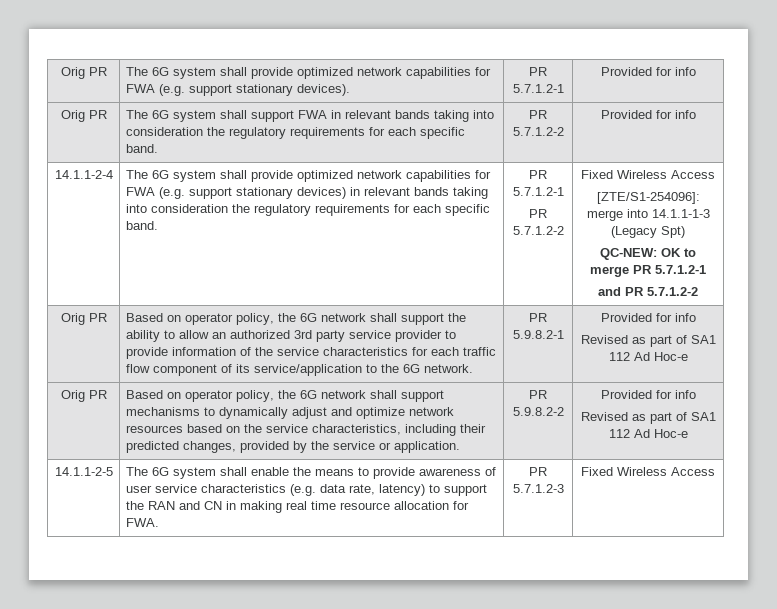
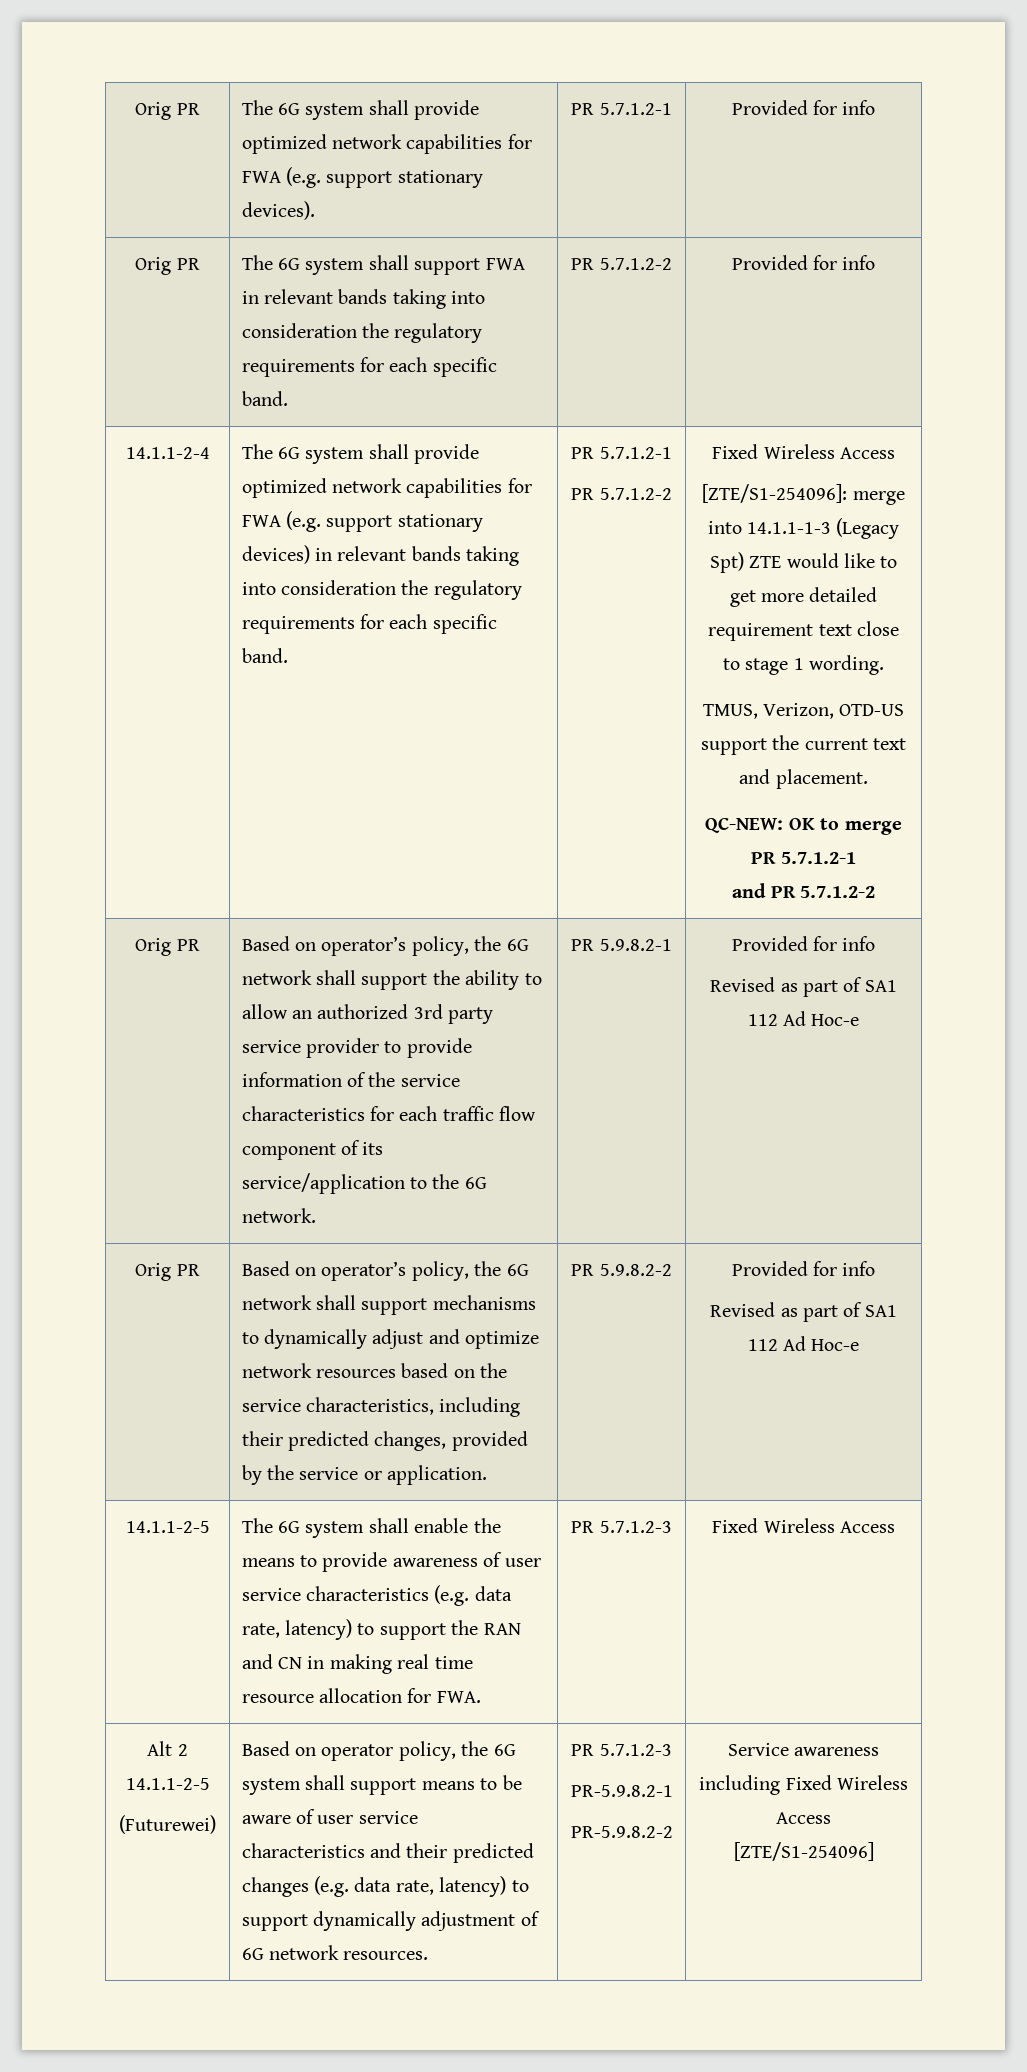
- [ZTE/S1-254096]: merge into 14.1.1-1-3 (Legacy Spt)
+ [ZTE/S1-254096]: merge into 14.1.1-1-3 (Legacy Spt) ZTE would like to get more detailed requirement text close to stage 1 wording.
+ TMUS, Verizon, OTD-US support the current text and placement.
- Based on operator policy, the 6G network shall support the ability to allow an authorized 3rd party service provider to provide information of the service characteristics for each traffic flow component of its service/application to the 6G network.
+ Based on operator’s policy, the 6G network shall support the ability to allow an authorized 3rd party service provider to provide information of the service characteristics for each traffic flow component of its service/application to the 6G network.
- Based on operator policy, the 6G network shall support mechanisms to dynamically adjust and optimize network resources based on the service characteristics, including their predicted changes, provided by the service or application.
+ Based on operator’s policy, the 6G network shall support mechanisms to dynamically adjust and optimize network resources based on the service characteristics, including their predicted changes, provided by the service or application.
+ Alt 2 14.1.1-2-5
+ (Futurewei) | Based on operator policy, the 6G system shall support means to be aware of user service characteristics and their predicted changes (e.g. data rate, latency) to support dynamically adjustment of 6G network resources. | PR 5.7.1.2-3
+ PR-5.9.8.2-1
+ PR-5.9.8.2-2 | Service awareness including Fixed Wireless Access
+ [ZTE/S1-254096]

